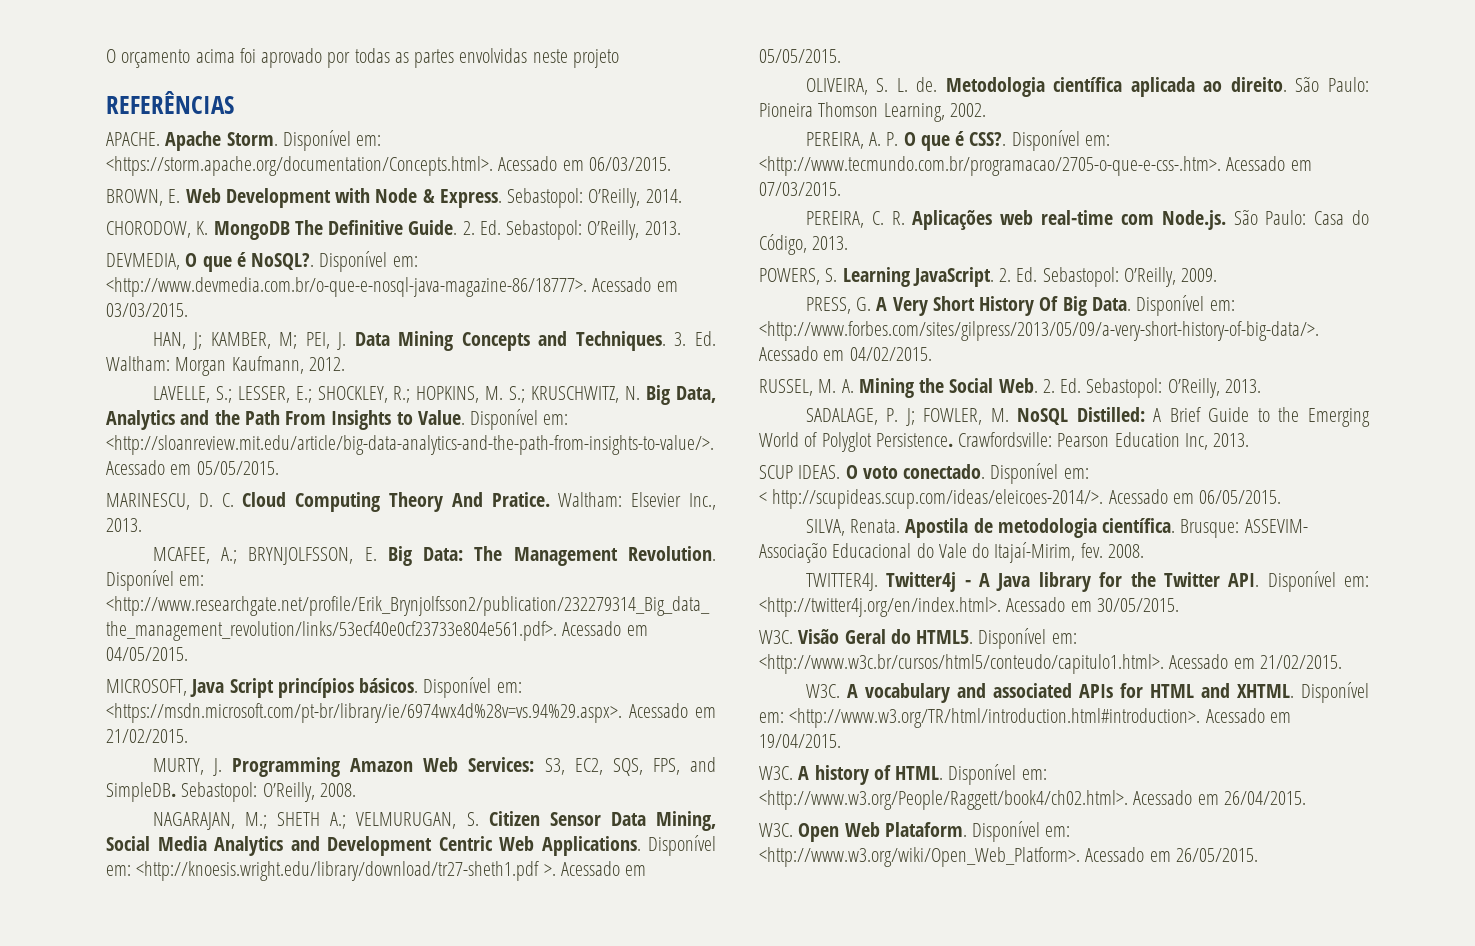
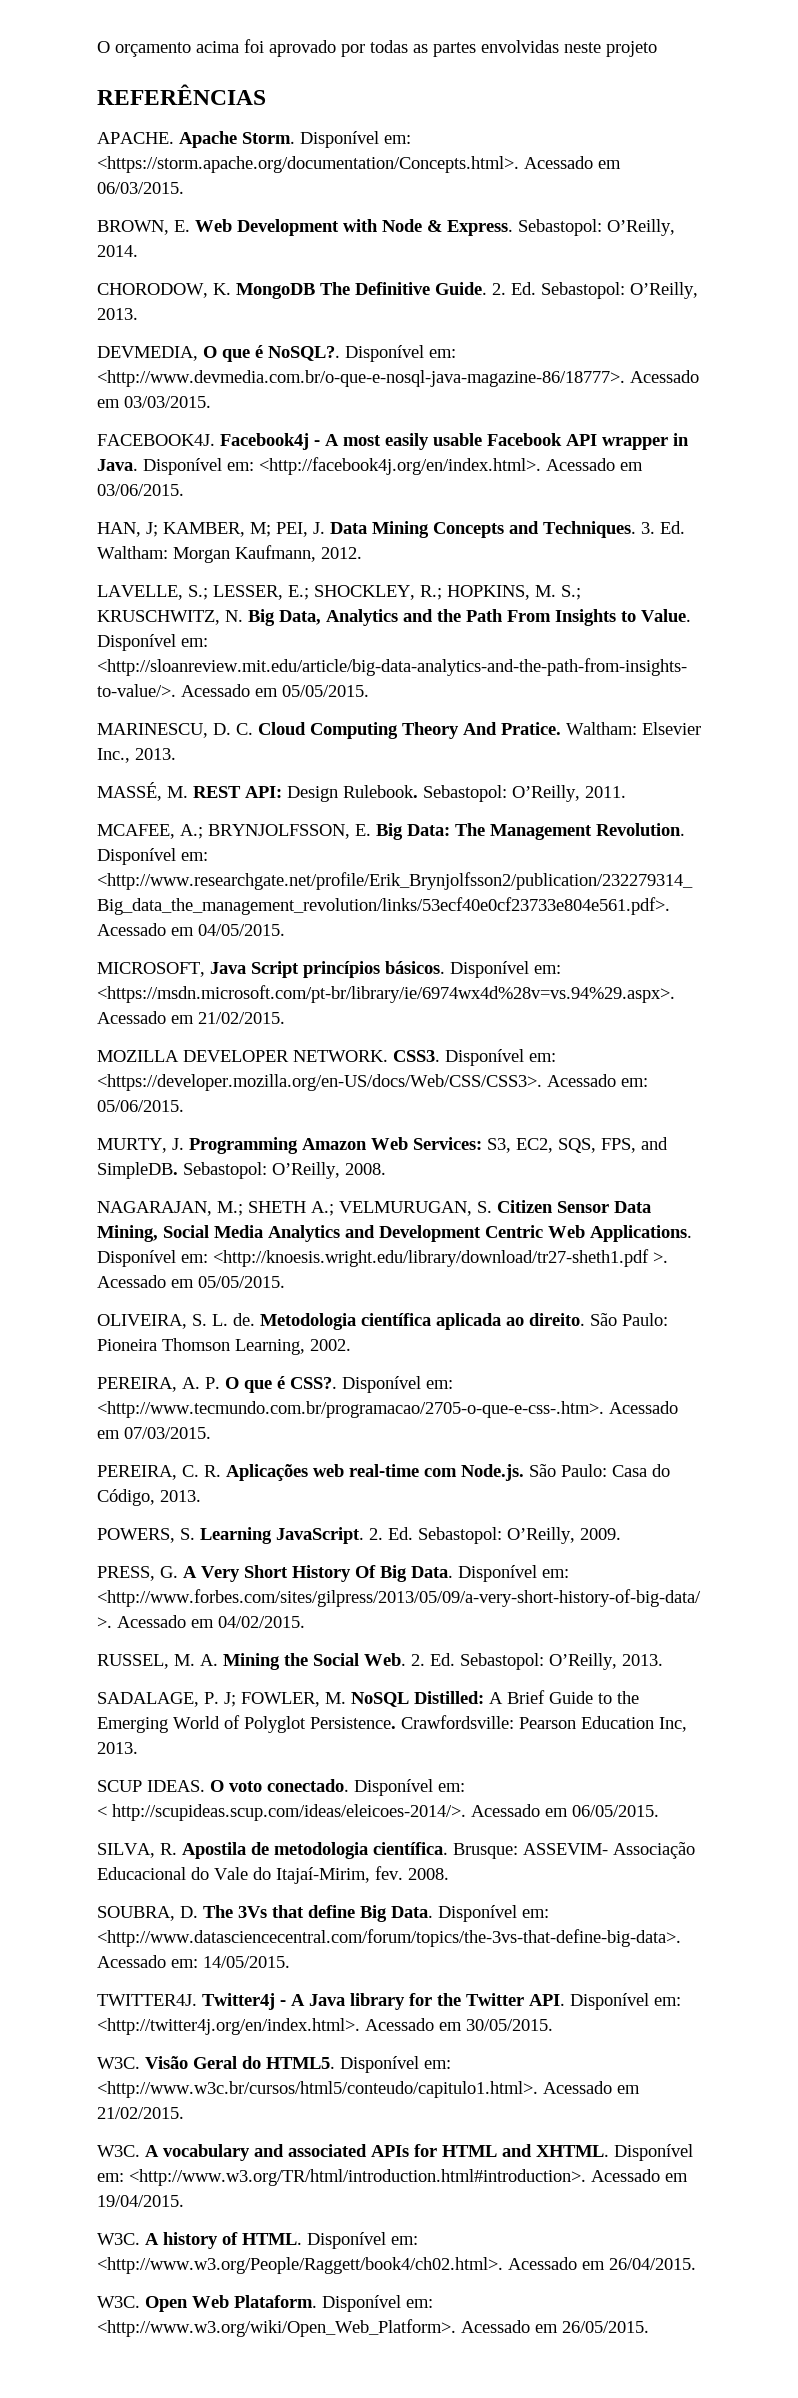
+ FACEBOOK4J. Facebook4j - A most easily usable Facebook API wrapper in Java. Disponível em: <http://facebook4j.org/en/index.html>. Acessado em 03/06/2015.
+ MASSÉ, M. REST API: Design Rulebook. Sebastopol: O’Reilly, 2011.
+ MOZILLA DEVELOPER NETWORK. CSS3. Disponível em: <https://developer.mozilla.org/en-US/docs/Web/CSS/CSS3>. Acessado em: 05/06/2015.
- SILVA, Renata. Apostila de metodologia científica.
+ SILVA, R. Apostila de metodologia científica.
+ SOUBRA, D. The 3Vs that define Big Data. Disponível em: <http://www.datasciencecentral.com/forum/topics/the-3vs-that-define-big-data>. Acessado em: 14/05/2015.

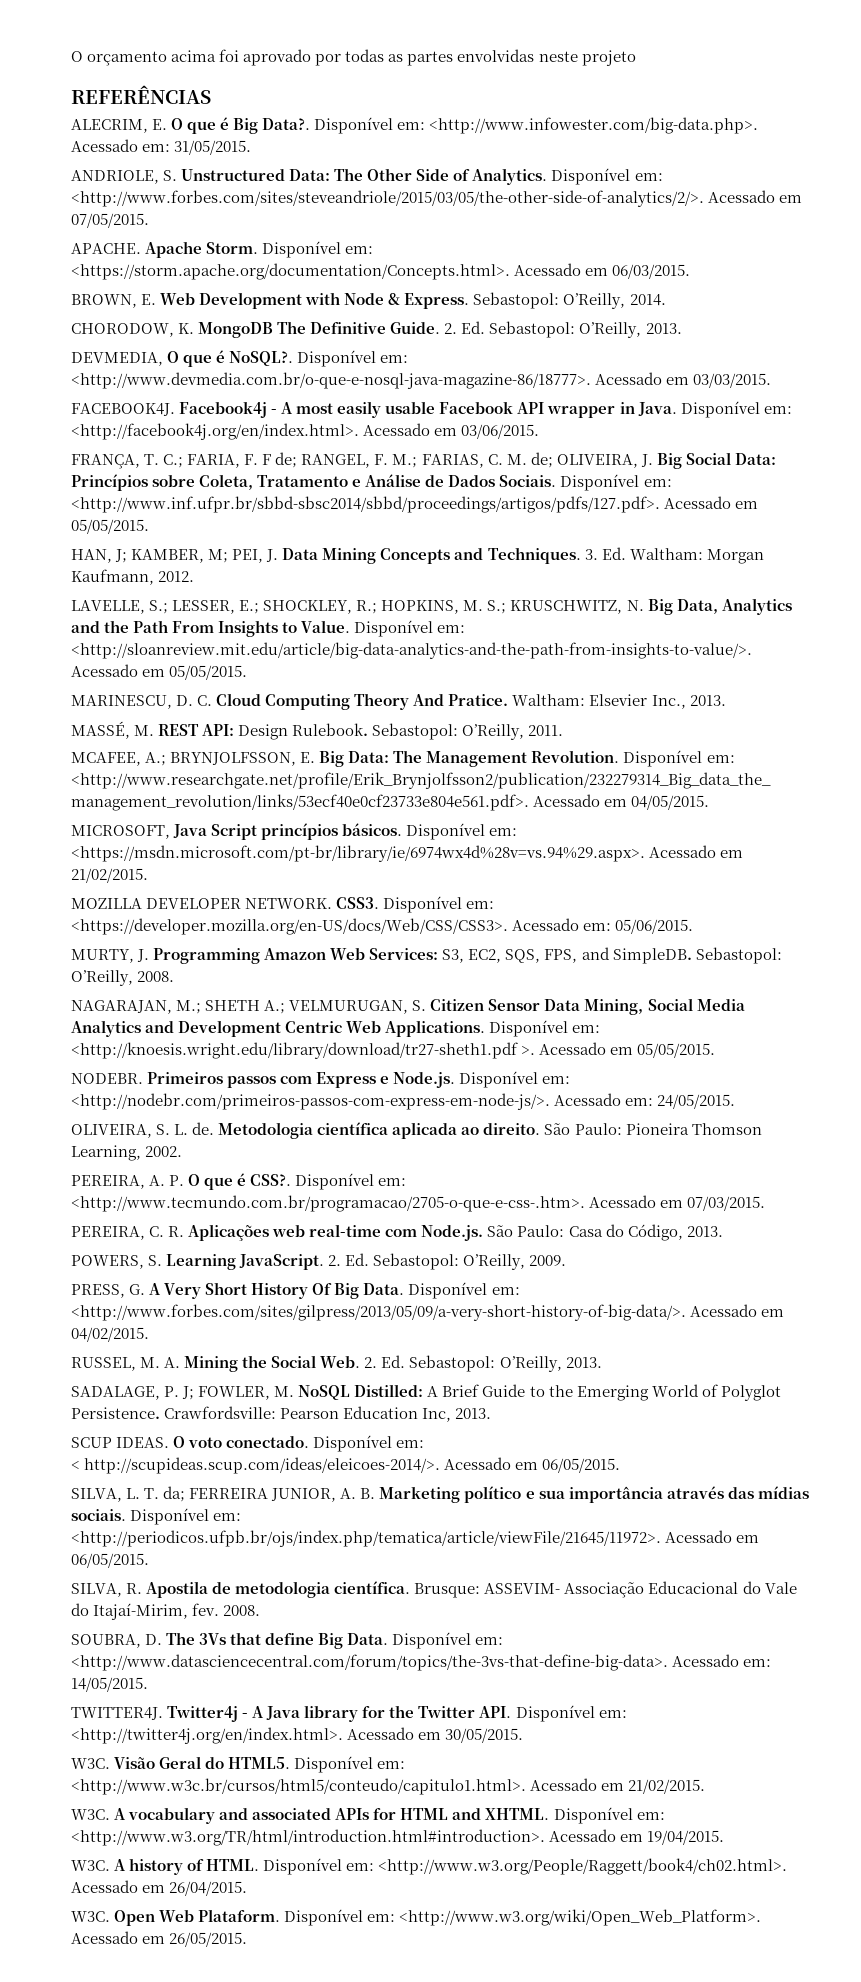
+ ALECRIM, E. O que é Big Data?. Disponível em: <http://www.infowester.com/big-data.php>. Acessado em: 31/05/2015.
+ ANDRIOLE, S. Unstructured Data: The Other Side of Analytics. Disponível em: <http://www.forbes.com/sites/steveandriole/2015/03/05/the-other-side-of-analytics/2/>. Acessado em 07/05/2015.
+ FRANÇA, T. C.; FARIA, F. F de; RANGEL, F. M.; FARIAS, C. M. de; OLIVEIRA, J. Big Social Data: Princípios sobre Coleta, Tratamento e Análise de Dados Sociais. Disponível em: <http://www.inf.ufpr.br/sbbd-sbsc2014/sbbd/proceedings/artigos/pdfs/127.pdf>. Acessado em 05/05/2015.
+ NODEBR. Primeiros passos com Express e Node.js. Disponível em: <http://nodebr.com/primeiros-passos-com-express-em-node-js/>. Acessado em: 24/05/2015.
+ SILVA, L. T. da; FERREIRA JUNIOR, A. B. Marketing político e sua importância através das mídias sociais. Disponível em: <http://periodicos.ufpb.br/ojs/index.php/tematica/article/viewFile/21645/11972>. Acessado em 06/05/2015.

